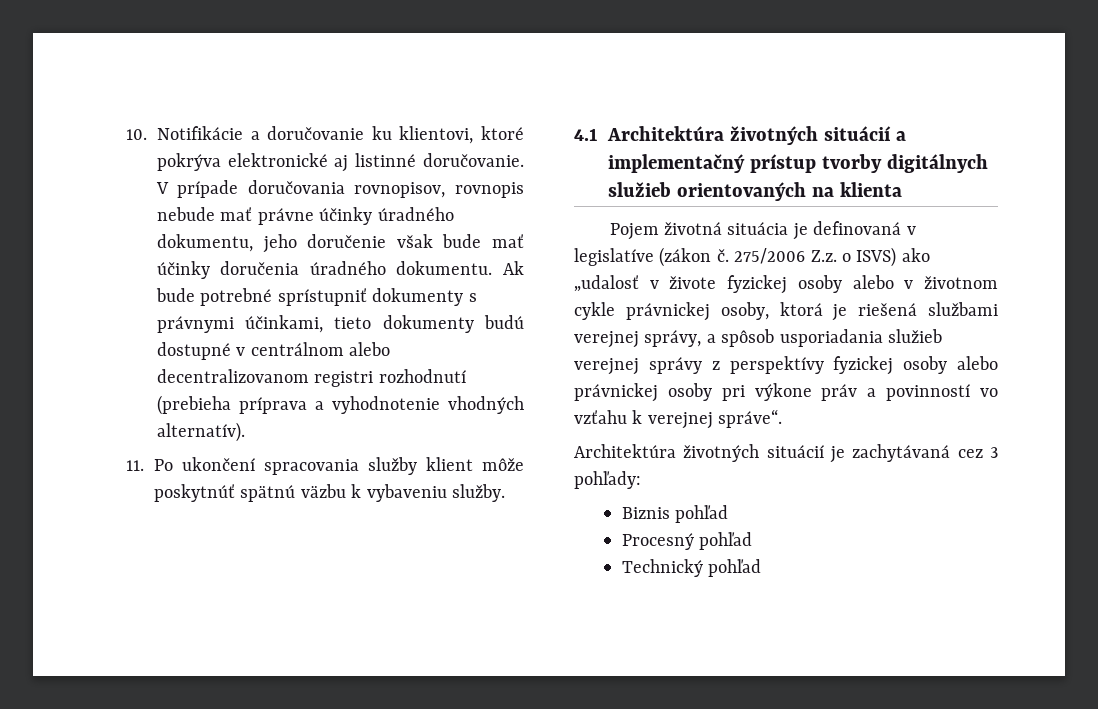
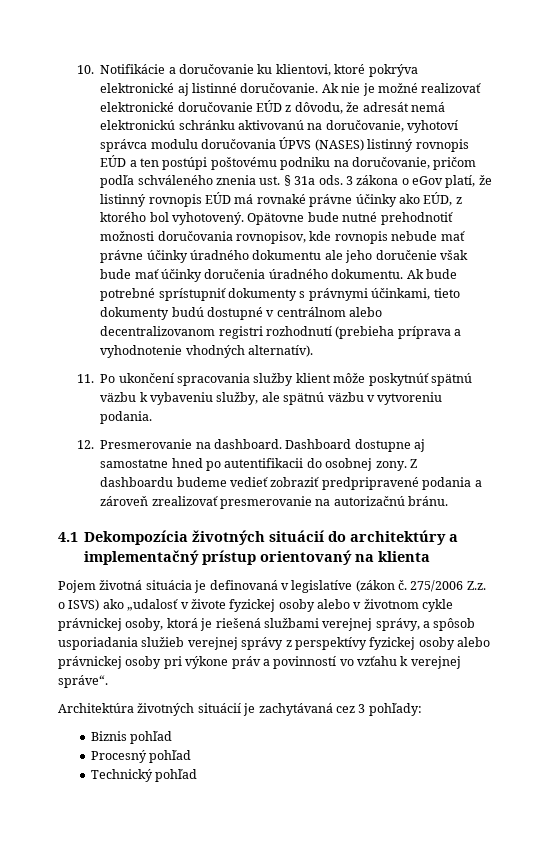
- V prípade doručovania rovnopisov, rovnopis nebude mať právne účinky úradného dokumentu, jeho doručenie však bude mať účinky doručenia úradného dokumentu.
+ Ak nie je možné realizovať elektronické doručovanie EÚD z dôvodu, že adresát nemá elektronickú schránku aktivovanú na doručovanie, vyhotoví správca modulu doručovania ÚPVS (NASES) listinný rovnopis EÚD a ten postúpi poštovému podniku na doručovanie, pričom podľa schváleného znenia ust. § 31a ods. 3 zákona o eGov platí, že listinný rovnopis EÚD má rovnaké právne účinky ako EÚD, z ktorého bol vyhotovený. Opätovne bude nutné prehodnotiť možnosti doručovania rovnopisov, kde rovnopis nebude mať právne účinky úradného dokumentu ale jeho doručenie však bude mať účinky doručenia úradného dokumentu.
- 11. Po ukončení spracovania služby klient môže poskytnúť spätnú väzbu k vybaveniu služby.
- 4.1 Architektúra životných situácií a implementačný prístup tvorby digitálnych služieb orientovaných na klienta
+ 11. Po ukončení spracovania služby klient môže poskytnúť spätnú väzbu k vybaveniu služby, ale spätnú väzbu v vytvoreniu podania.
+ 12. Presmerovanie na dashboard. Dashboard dostupne aj samostatne hned po autentifikacii do osobnej zony. Z dashboardu budeme vedieť zobraziť predpripravené podania a zároveň zrealizovať presmerovanie na autorizačnú bránu.
+ 4.1 Dekompozícia životných situácií do architektúry a implementačný prístup orientovaný na klienta

